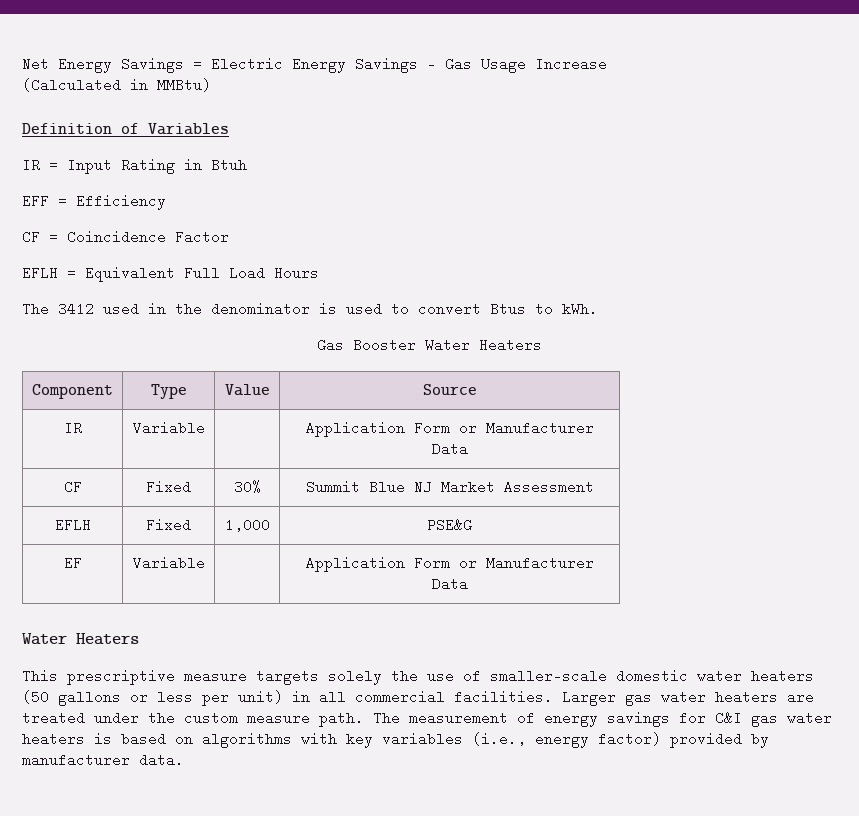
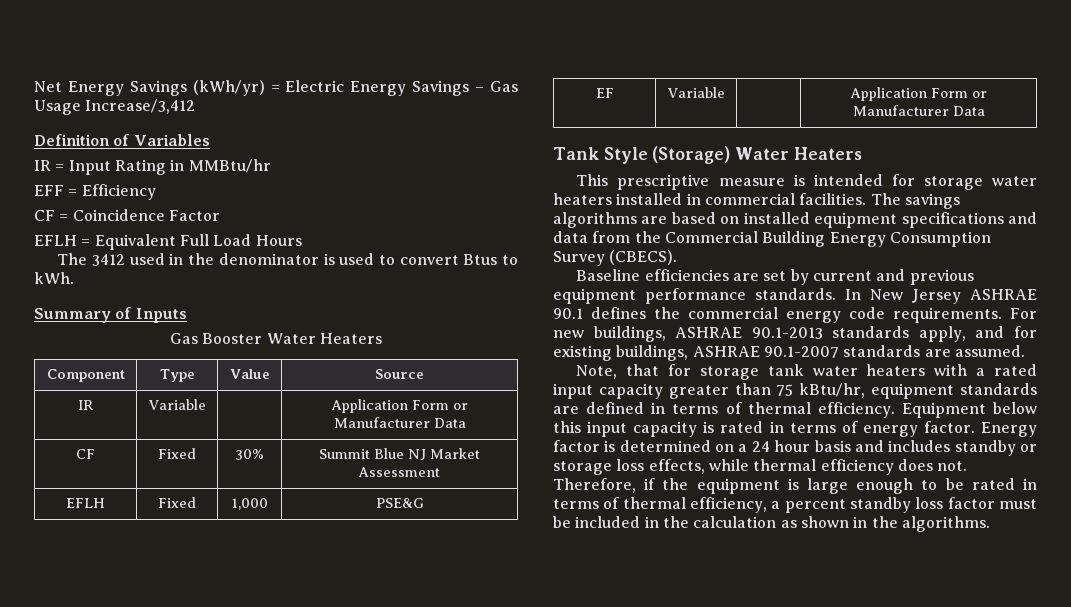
- Net Energy Savings = Electric Energy Savings – Gas Usage Increase
- (Calculated in MMBtu)
+ Net Energy Savings (kWh/yr) = Electric Energy Savings – Gas Usage Increase/3,412
- IR = Input Rating in Btuh
+ IR = Input Rating in MMBtu/hr
+ Summary of Inputs
  EF | Variable | | Application Form or Manufacturer Data
- Water Heaters
+ Tank Style (Storage) Water Heaters
- This prescriptive measure targets solely the use of smaller-scale domestic water heaters (50 gallons or less per unit) in all commercial facilities. Larger gas water heaters are treated under the custom measure path. The measurement of energy savings for C&I gas water heaters is based on algorithms with key variables (i.e., energy factor) provided by manufacturer data.
+ This prescriptive measure is intended for storage water heaters installed in commercial facilities. The savings algorithms are based on installed equipment specifications and data from the Commercial Building Energy Consumption Survey (CBECS).
+ Baseline efficiencies are set by current and previous equipment performance standards. In New Jersey ASHRAE 90.1 defines the commercial energy code requirements. For new buildings, ASHRAE 90.1-2013 standards apply, and for existing buildings, ASHRAE 90.1-2007 standards are assumed.
+ Note, that for storage tank water heaters with a rated input capacity greater than 75 kBtu/hr, equipment standards are defined in terms of thermal efficiency. Equipment below this input capacity is rated in terms of energy factor. Energy factor is determined on a 24 hour basis and includes standby or storage loss effects, while thermal efficiency does not. Therefore, if the equipment is large enough to be rated in terms of thermal efficiency, a percent standby loss factor must be included in the calculation as shown in the algorithms.

